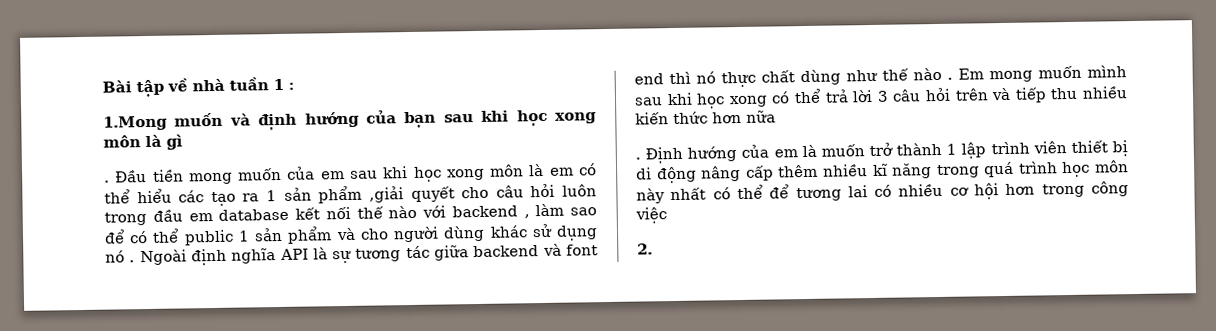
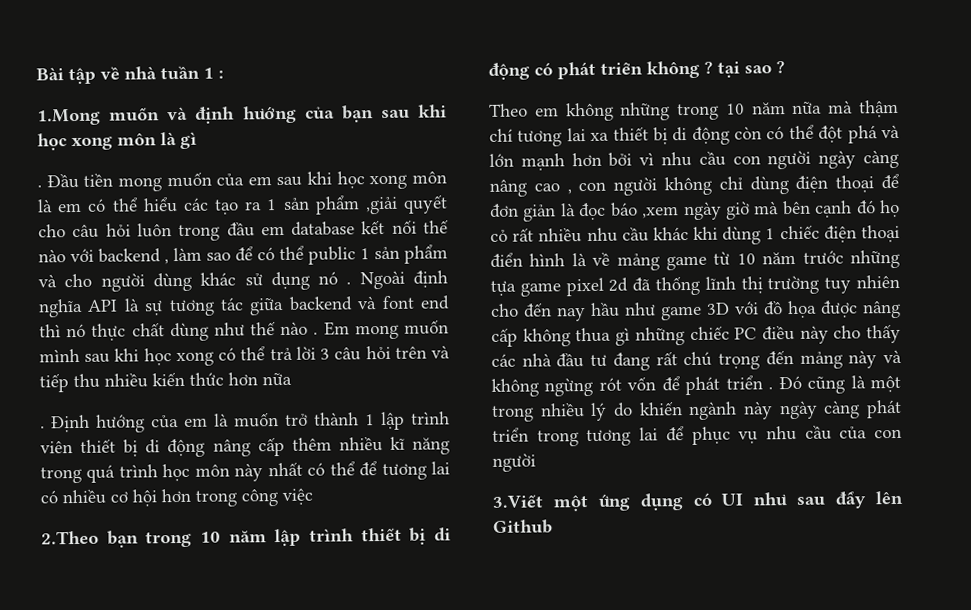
- 2.
+ 2.Theo bạn trong 10 năm lập trình thiết bị di động có phát triển không ? tại sao ?
+ Theo em không những trong 10 năm nữa mà thậm chí tương lai xa thiết bị di động còn có thể đột phá và lớn mạnh hơn bởi vì nhu cầu con người ngày càng nâng cao , con người không chỉ dùng điện thoại để đơn giản là đọc báo ,xem ngày giờ mà bên cạnh đó họ cỏ rất nhiều nhu cầu khác khi dùng 1 chiếc điện thoại điển hình là về mảng game từ 10 năm trước những tựa game pixel 2d đã thống lĩnh thị trường tuy nhiên cho đến nay hầu như game 3D với đồ họa được nâng cấp không thua gì những chiếc PC điều này cho thấy các nhà đầu tư đang rất chú trọng đến mảng này và không ngừng rót vốn để phát triển . Đó cũng là một trong nhiều lý do khiến ngành này ngày càng phát triển trong tương lai để phục vụ nhu cầu của con người
+ 3.Viết một ứng dụng có UI như sau đẩy lên Github

